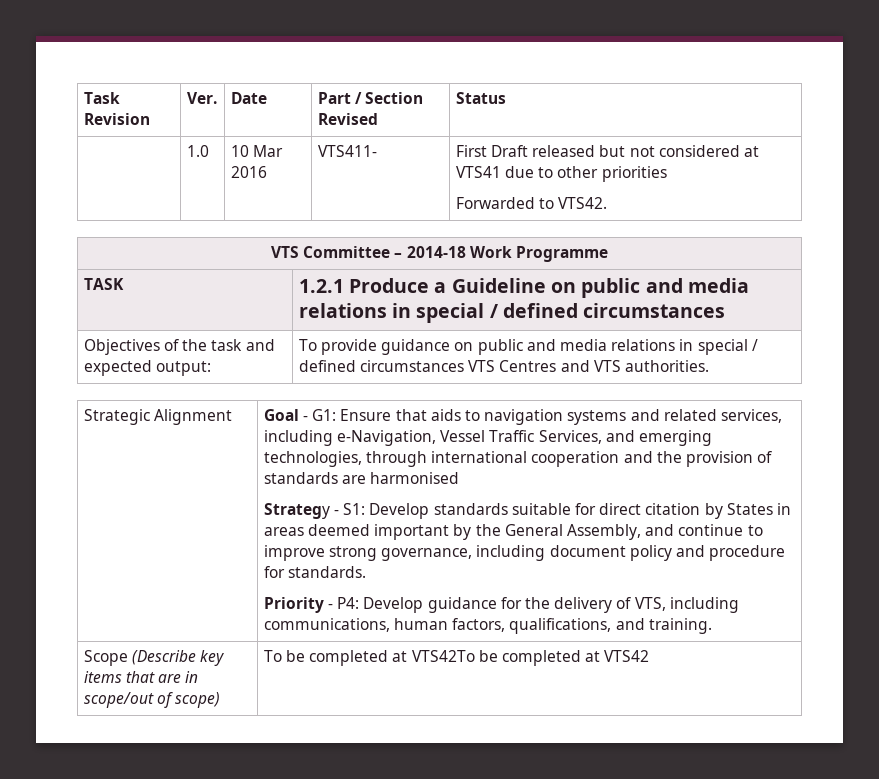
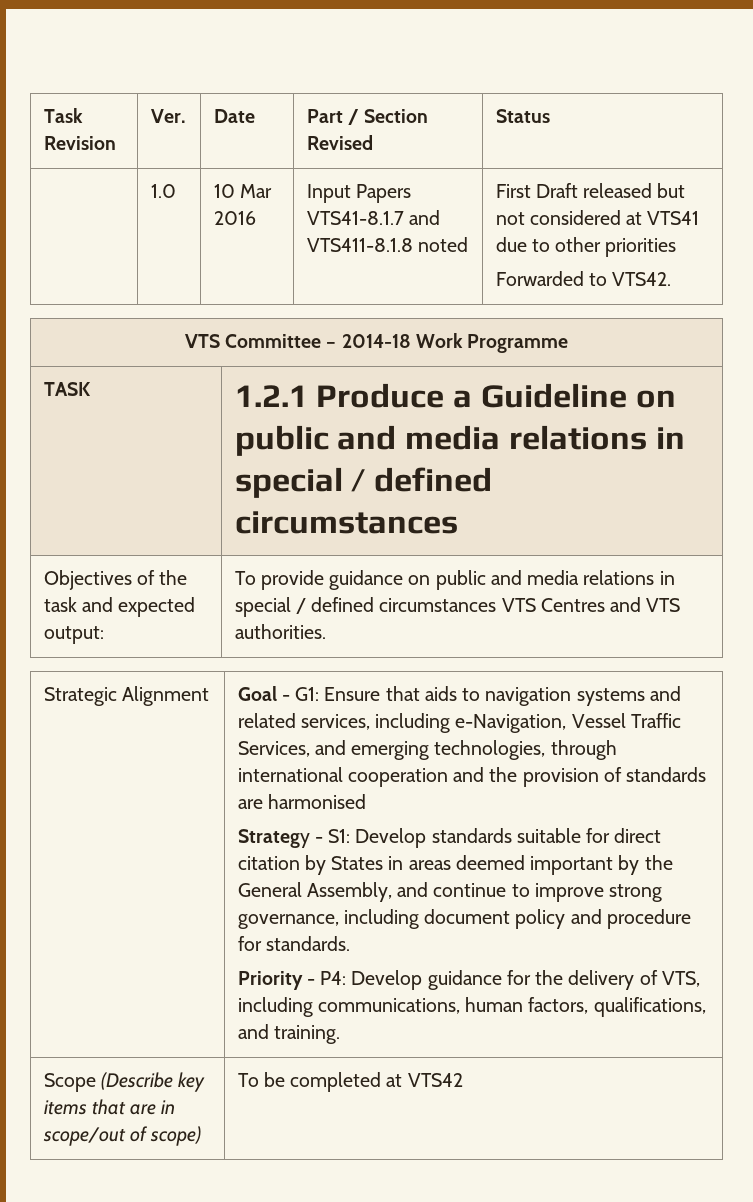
- | 1.0 | 10 Mar 2016 | VTS411- | First Draft released but not considered at VTS41 due to other priorities
+ | 1.0 | 10 Mar 2016 | Input Papers VTS41-8.1.7 and VTS411-8.1.8 noted | First Draft released but not considered at VTS41 due to other priorities
- Scope (Describe key items that are in scope/out of scope) | To be completed at VTS42To be completed at VTS42
+ Scope (Describe key items that are in scope/out of scope) | To be completed at VTS42

